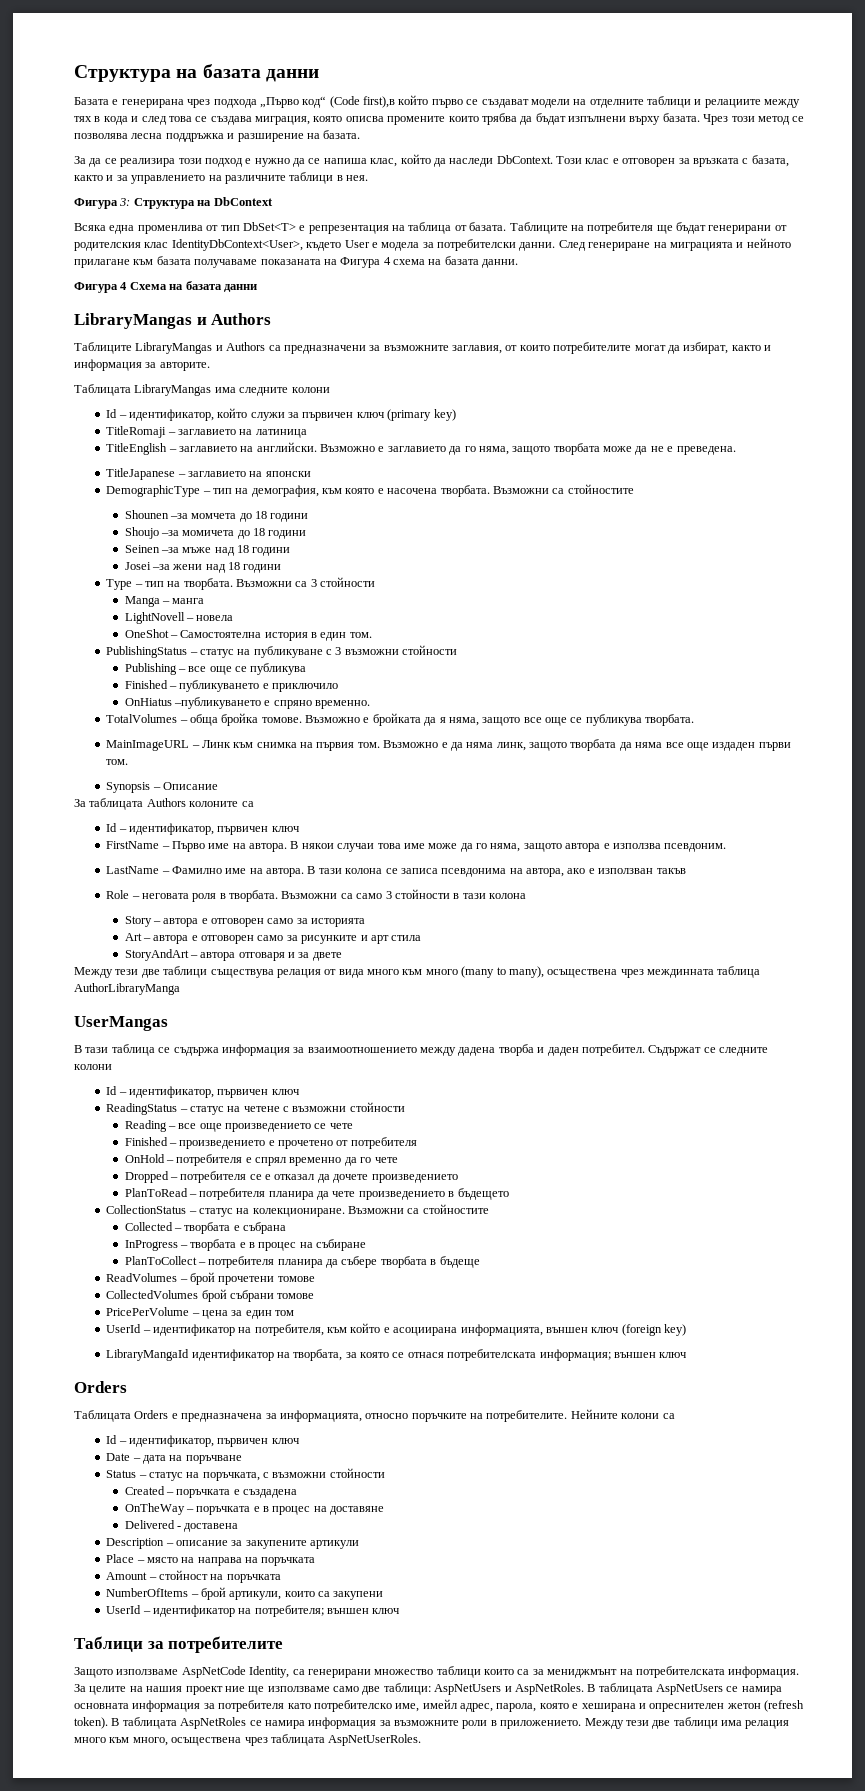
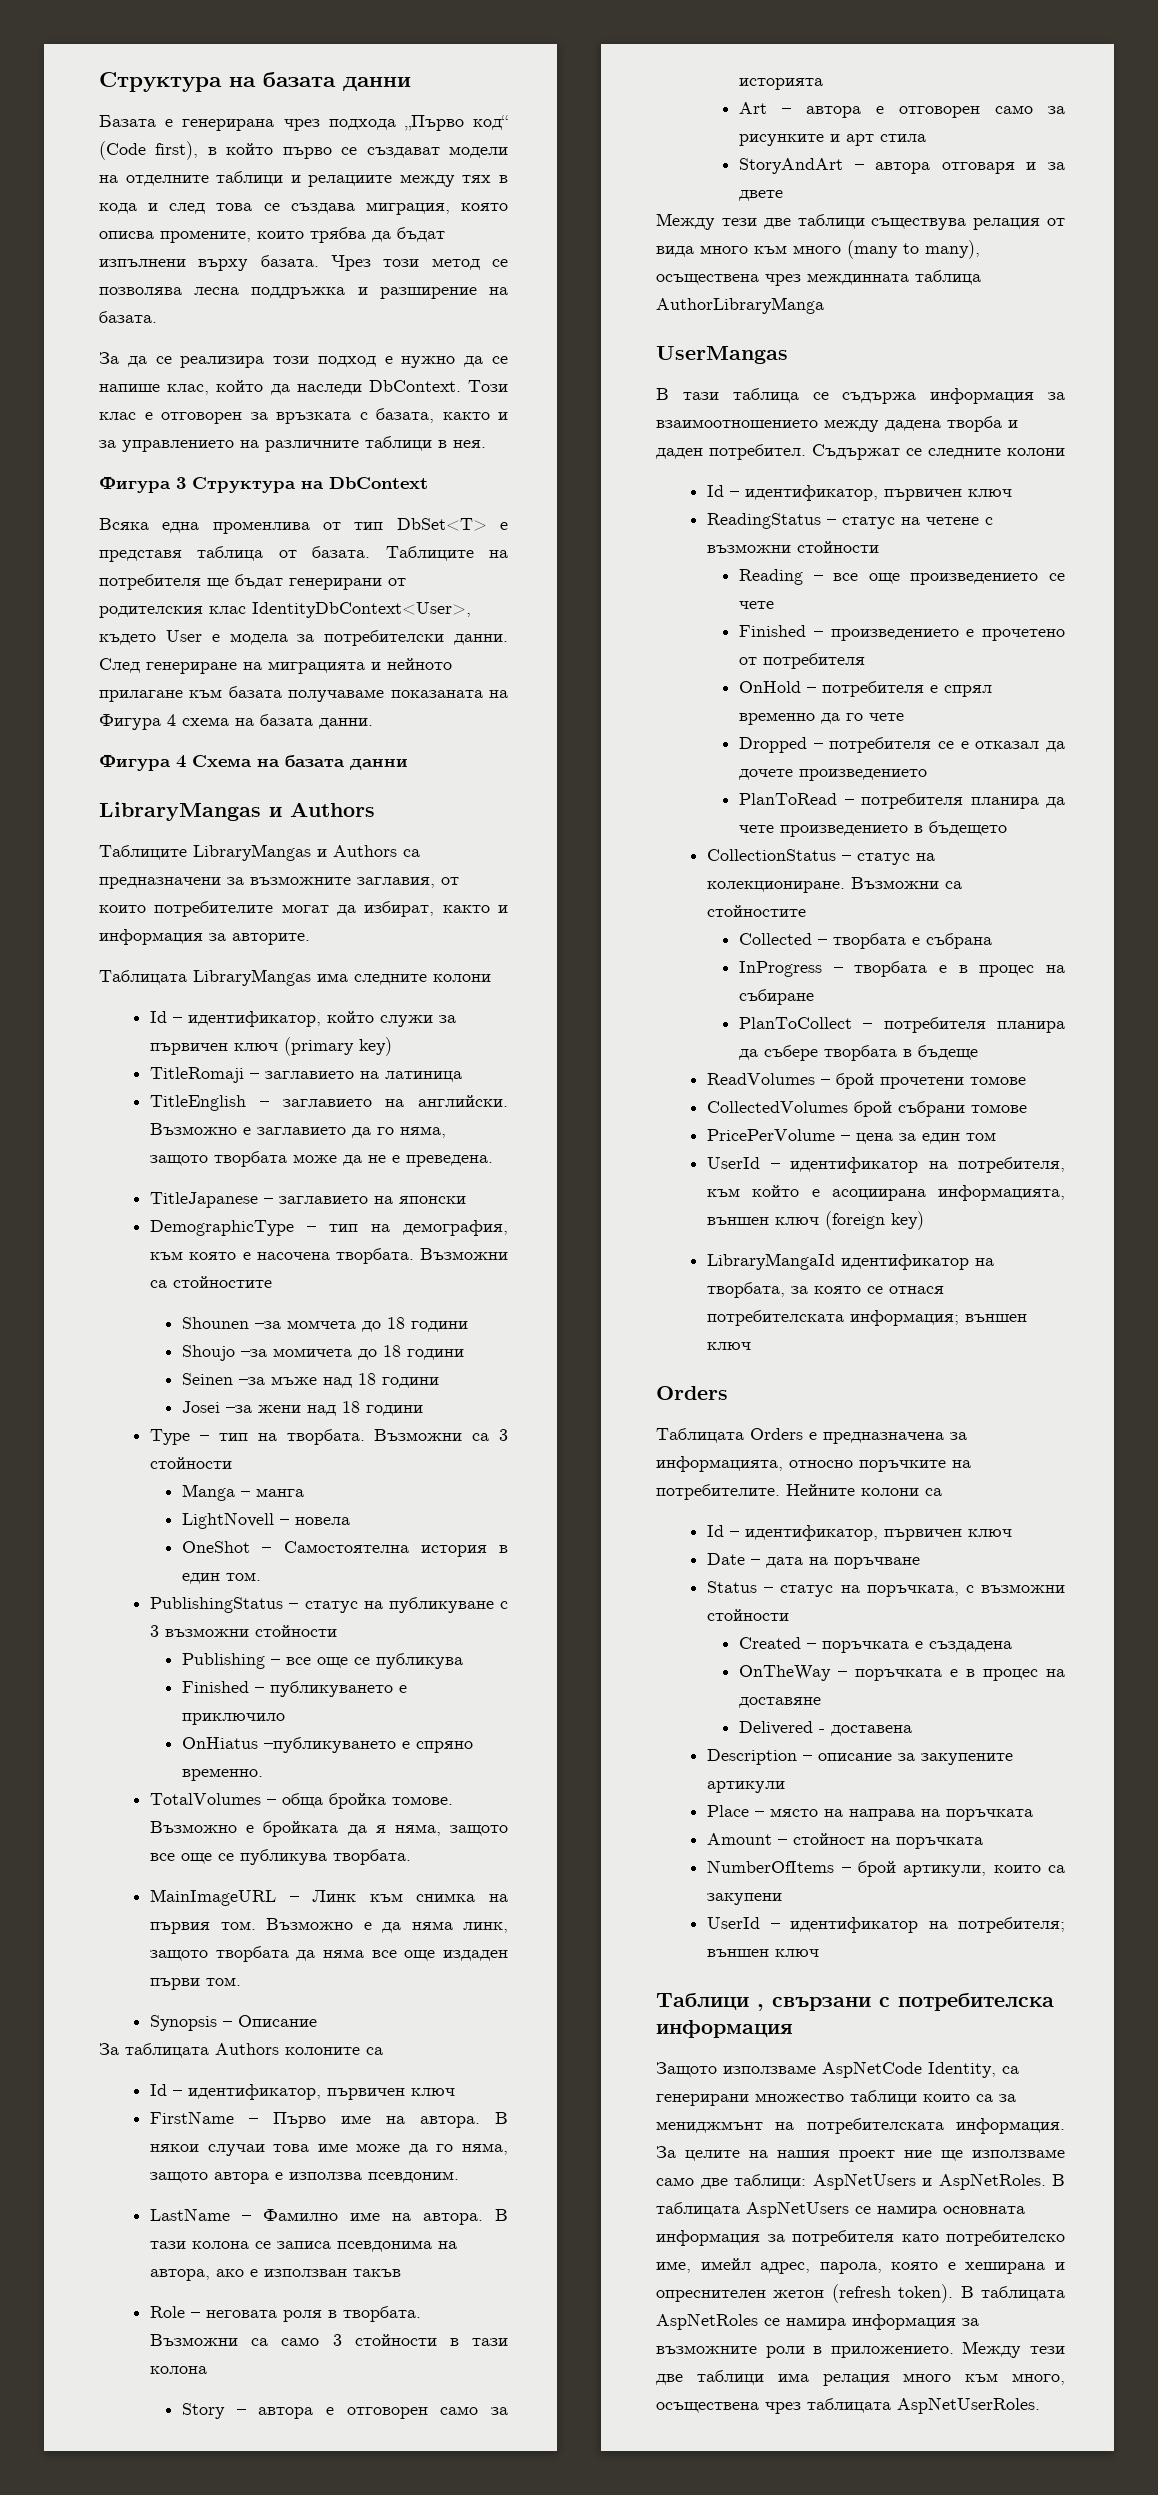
- Базата е генерирана чрез подхода „Първо код“ (Code first),в който първо се създават модели на отделните таблици и релациите между тях в кода и след това се създава миграция, която описва промените които трябва да бъдат изпълнени върху базата.
+ Базата е генерирана чрез подхода „Първо код“ (Code first), в който първо се създават модели на отделните таблици и релациите между тях в кода и след това се създава миграция, която описва промените, които трябва да бъдат изпълнени върху базата.
- За да се реализира този подход е нужно да се напиша клас, който да наследи DbContext.
+ За да се реализира този подход е нужно да се напишe клас, който да наследи DbContext.
- Фигура 3: Структура на DbContext
+ Фигура 3 Структура на DbContext
- Всяка една променлива от тип DbSet<T> е репрезентация на таблица от базата.
+ Всяка една променлива от тип DbSet<T> е представя таблица от базата.
- Таблици за потребителите
+ Таблици , свързани с потребителска информация

